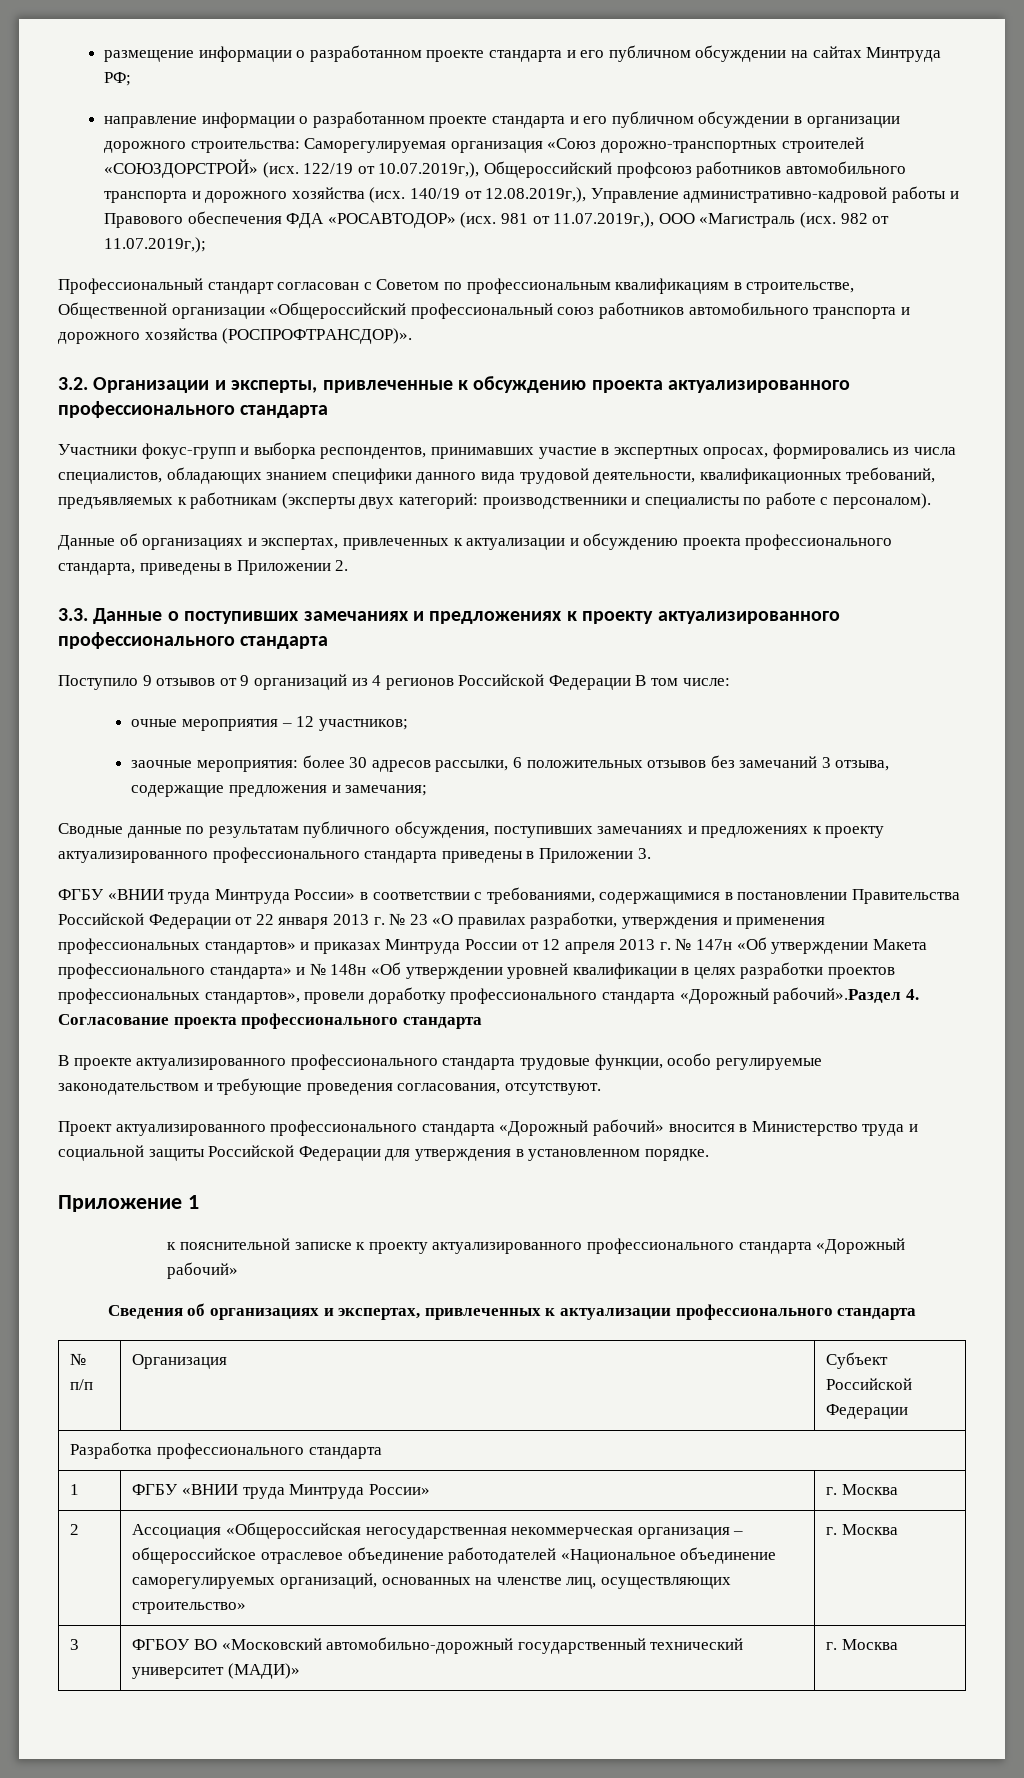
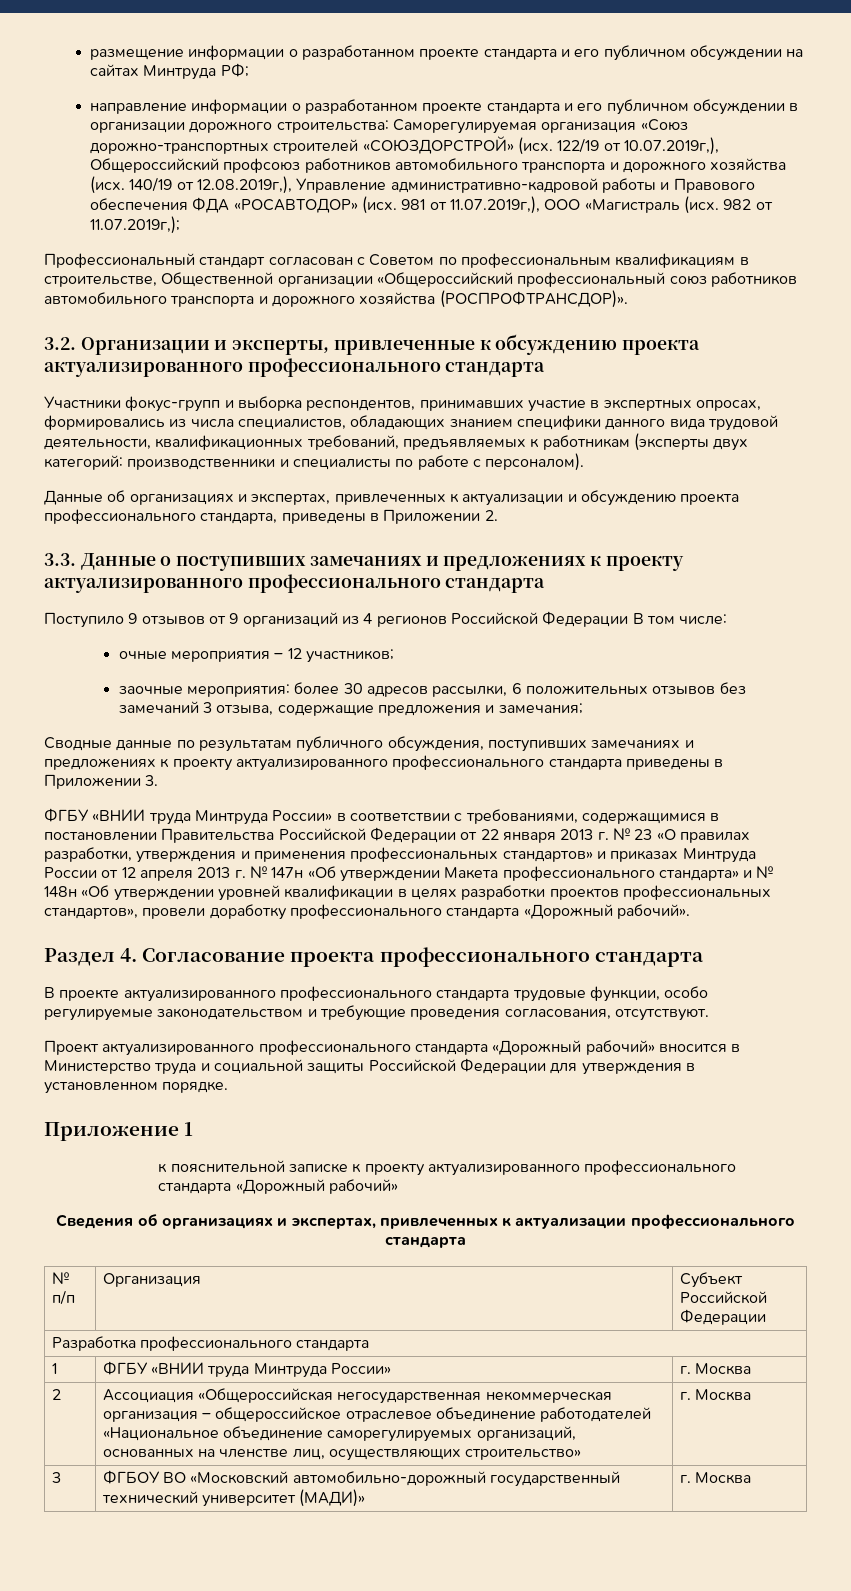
- ФГБУ «ВНИИ труда Минтруда России» в соответствии с требованиями, содержащимися в постановлении Правительства Российской Федерации от 22 января 2013 г. № 23 «О правилах разработки, утверждения и применения профессиональных стандартов» и приказах Минтруда России от 12 апреля 2013 г. № 147н «Об утверждении Макета профессионального стандарта» и № 148н «Об утверждении уровней квалификации в целях разработки проектов профессиональных стандартов», провели доработку профессионального стандарта «Дорожный рабочий».Раздел 4. Согласование проекта профессионального стандарта
+ ФГБУ «ВНИИ труда Минтруда России» в соответствии с требованиями, содержащимися в постановлении Правительства Российской Федерации от 22 января 2013 г. № 23 «О правилах разработки, утверждения и применения профессиональных стандартов» и приказах Минтруда России от 12 апреля 2013 г. № 147н «Об утверждении Макета профессионального стандарта» и № 148н «Об утверждении уровней квалификации в целях разработки проектов профессиональных стандартов», провели доработку профессионального стандарта «Дорожный рабочий».
+ Раздел 4. Согласование проекта профессионального стандарта

